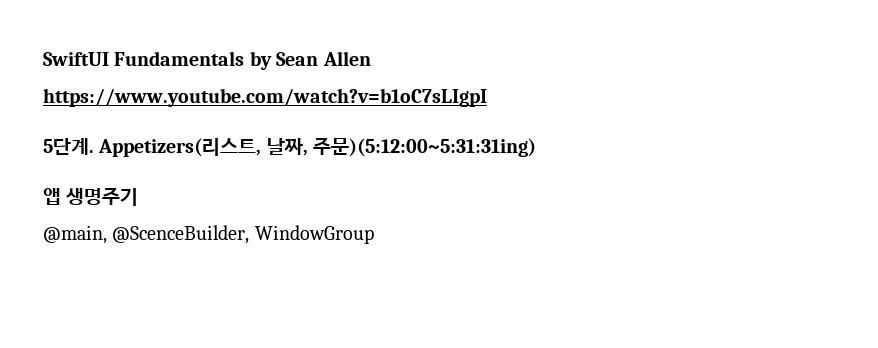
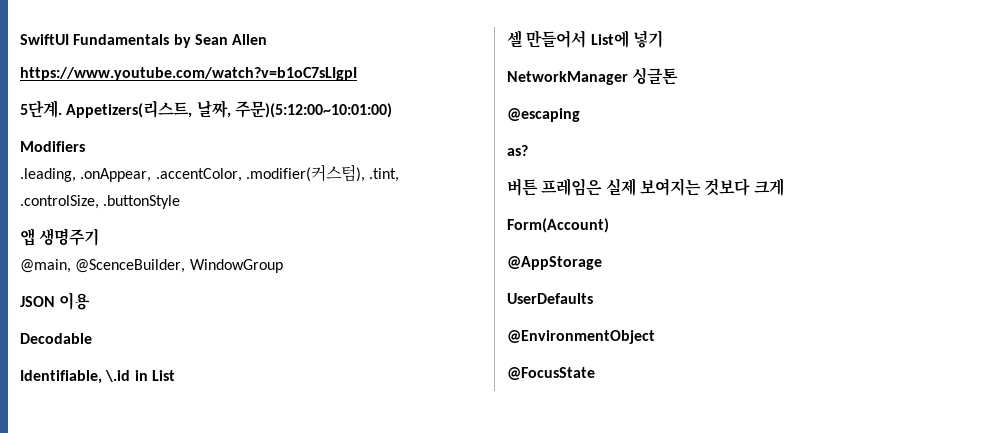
- Appetizers(리스트, 날짜, 주문)(5:12:00~5:31:31ing)
+ Appetizers(리스트, 날짜, 주문)(5:12:00~10:01:00)
+ Modifiers
+ .leading, .onAppear, .accentColor, .modifier(커스텀), .tint, .controlSize, .buttonStyle
+ JSON 이용
+ Decodable
+ Identifiable, \.id in List
+ 셀 만들어서 List에 넣기
+ NetworkManager 싱글톤
+ @escaping
+ as?
+ 버튼 프레임은 실제 보여지는 것보다 크게
+ Form(Account)
+ @AppStorage
+ UserDefaults
+ @EnvironmentObject
+ @FocusState

